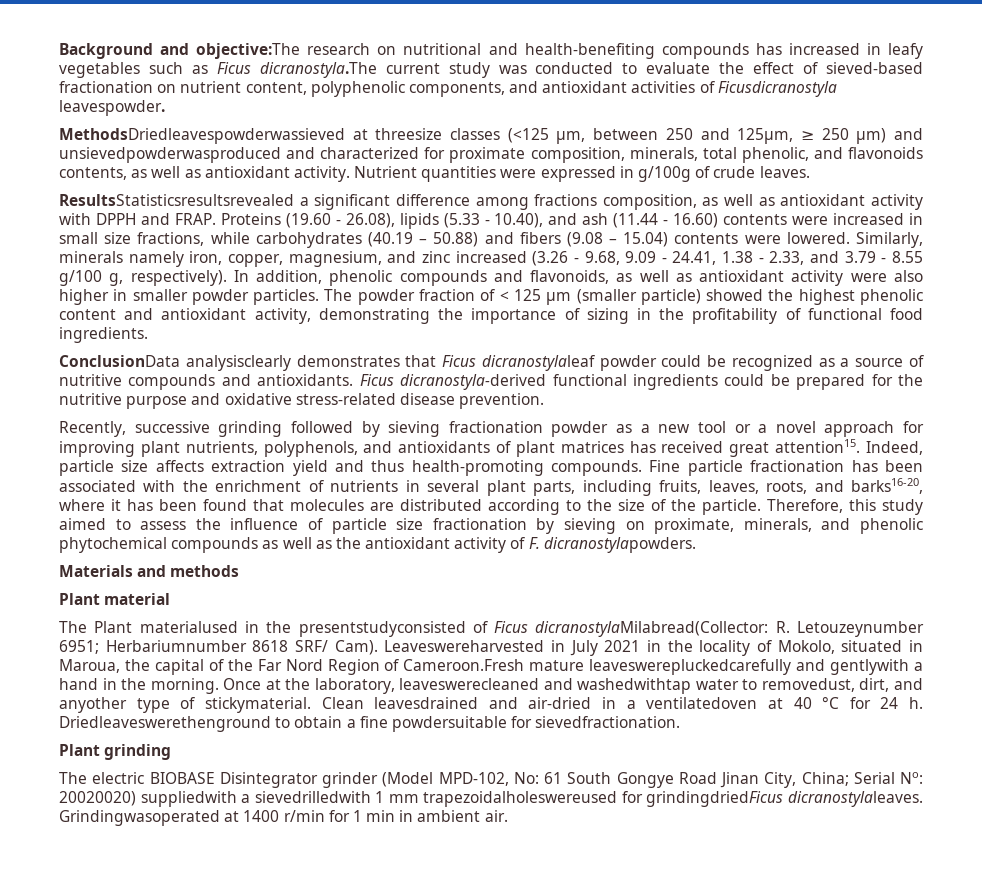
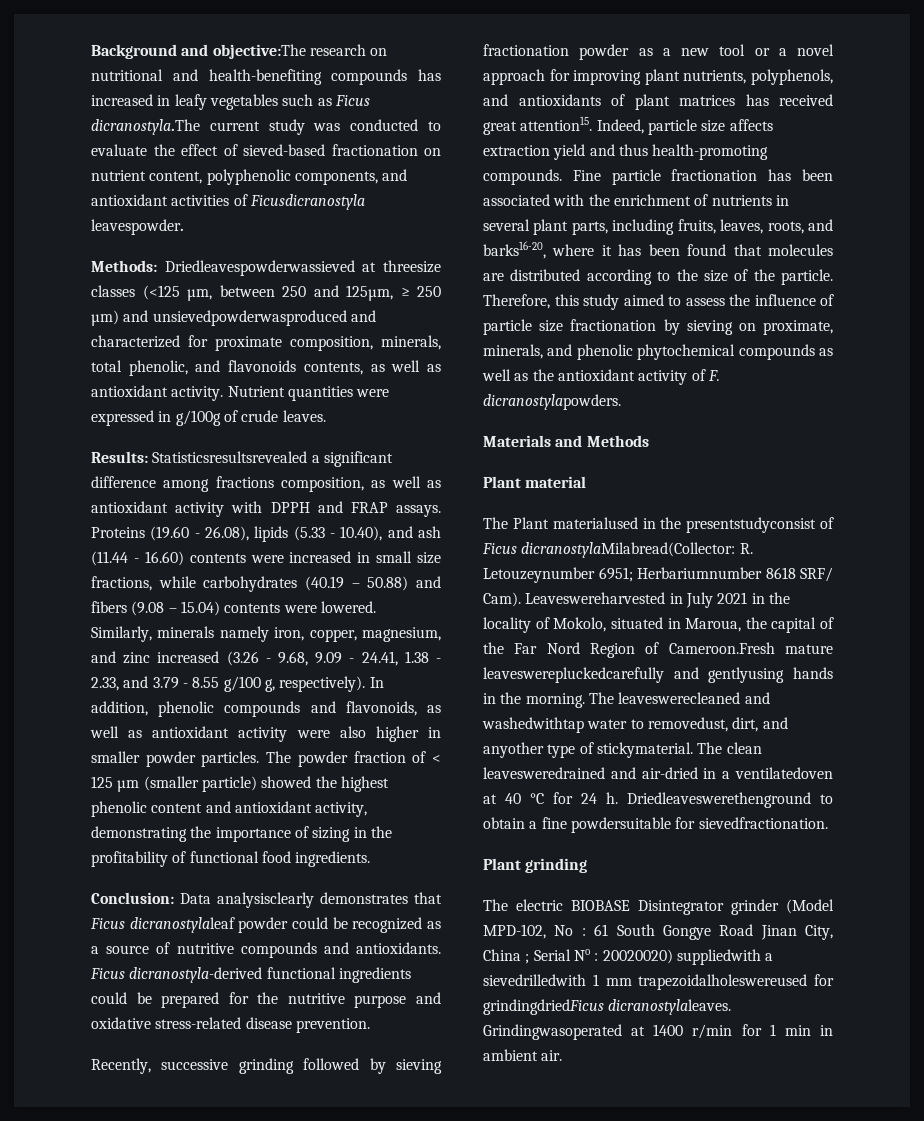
- MethodsDriedleavespowderwassieved at threesize classes (<125 µm, between 250 and 125µm, ≥ 250 µm) and unsievedpowderwasproduced and characterized for proximate composition, minerals, total phenolic, and flavonoids contents, as well as antioxidant activity.
+ Methods: Driedleavespowderwassieved at threesize classes (<125 µm, between 250 and 125µm, ≥ 250 µm) and unsievedpowderwasproduced and characterized for proximate composition, minerals, total phenolic, and flavonoids contents, as well as antioxidant activity.
- ResultsStatisticsresultsrevealed a significant difference among fractions composition, as well as antioxidant activity with DPPH and FRAP.
+ Results: Statisticsresultsrevealed a significant difference among fractions composition, as well as antioxidant activity with DPPH and FRAP assays.
- ConclusionData analysisclearly demonstrates that Ficus dicranostylaleaf powder could be recognized as a source of nutritive compounds and antioxidants.
+ Conclusion: Data analysisclearly demonstrates that Ficus dicranostylaleaf powder could be recognized as a source of nutritive compounds and antioxidants.
- Materials and methods
+ Materials and Methods
- The Plant materialused in the presentstudyconsisted of Ficus dicranostylaMilabread(Collector: R. Letouzeynumber 6951; Herbariumnumber 8618 SRF/ Cam).
+ The Plant materialused in the presentstudyconsist of Ficus dicranostylaMilabread(Collector: R. Letouzeynumber 6951; Herbariumnumber 8618 SRF/ Cam).
- Leaveswereharvested in July 2021 in the locality of Mokolo, situated in Maroua, the capital of the Far Nord Region of Cameroon.Fresh mature leaveswerepluckedcarefully and gentlywith a hand in the morning. Once at the laboratory, leaveswerecleaned and washedwithtap water to removedust, dirt, and anyother type of stickymaterial.
+ Leaveswereharvested in July 2021 in the locality of Mokolo, situated in Maroua, the capital of the Far Nord Region of Cameroon.Fresh mature leaveswerepluckedcarefully and gentlyusing hands in the morning. The leaveswerecleaned and washedwithtap water to removedust, dirt, and anyother type of stickymaterial.
- Clean leavesdrained and air-dried in a ventilatedoven at 40 °C for 24 h.
+ The clean leavesweredrained and air-dried in a ventilatedoven at 40 °C for 24 h.
- The electric BIOBASE Disintegrator grinder (Model MPD-102, No: 61 South Gongye Road Jinan City, China; Serial No: 20020020) suppliedwith a sievedrilledwith 1 mm trapezoidalholeswereused for grindingdriedFicus dicranostylaleaves.
+ The electric BIOBASE Disintegrator grinder (Model MPD-102, No : 61 South Gongye Road Jinan City, China ; Serial No : 20020020) suppliedwith a sievedrilledwith 1 mm trapezoidalholeswereused for grindingdriedFicus dicranostylaleaves.

